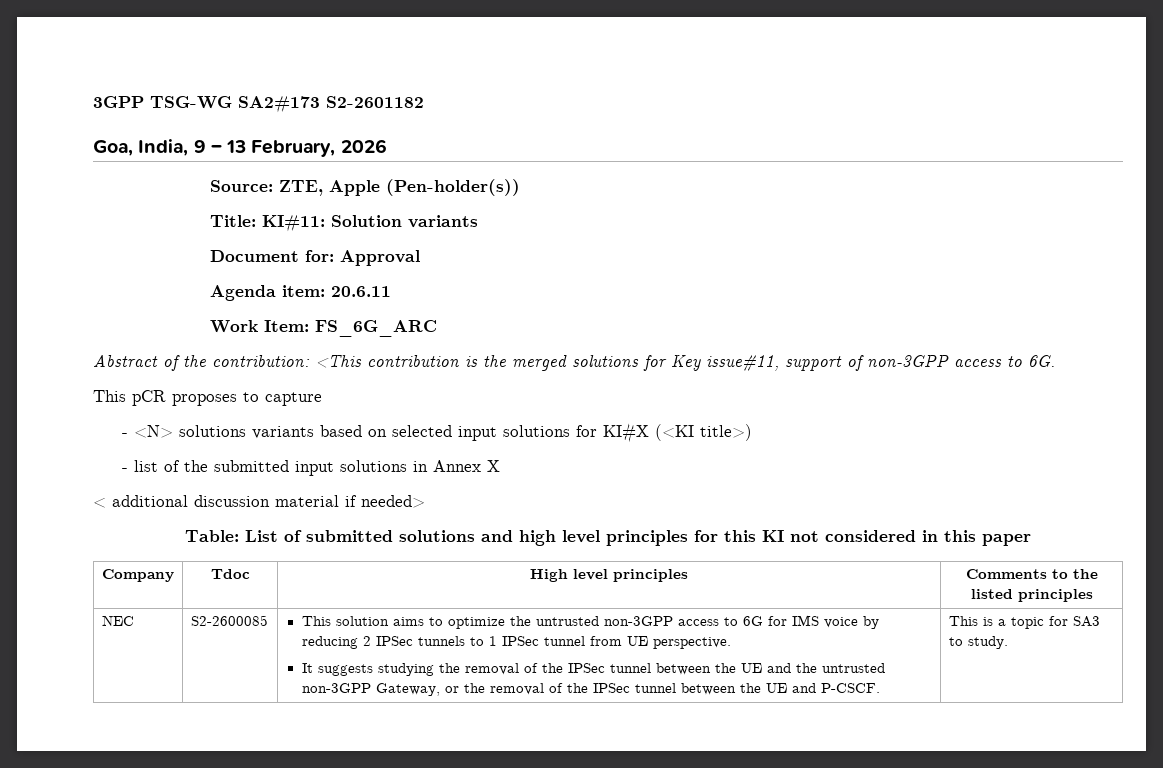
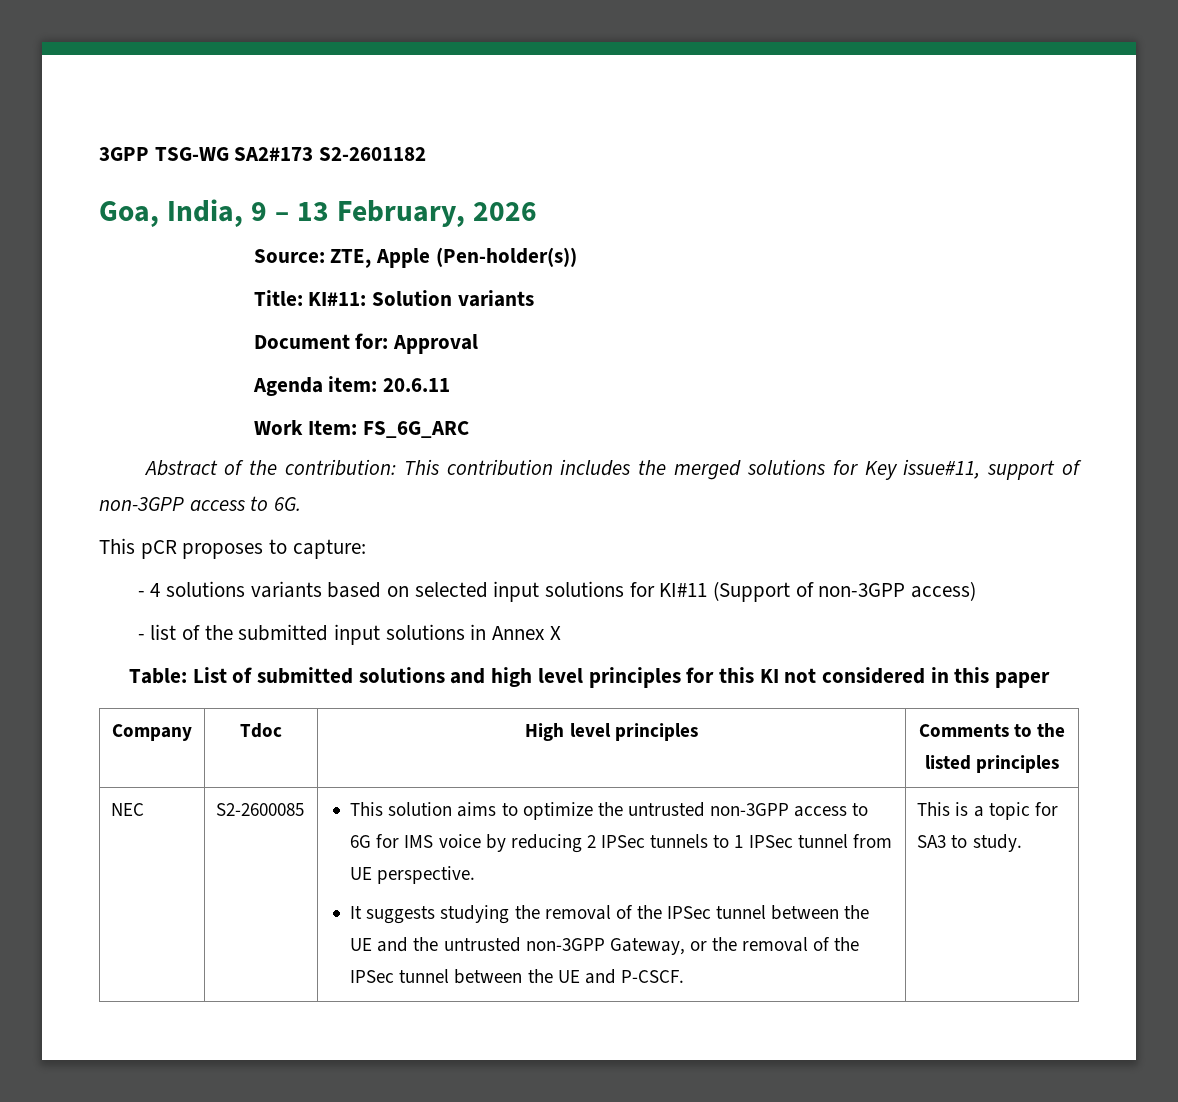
- Abstract of the contribution: <This contribution is the merged solutions for Key issue#11, support of non-3GPP access to 6G.
+ Abstract of the contribution: This contribution includes the merged solutions for Key issue#11, support of non-3GPP access to 6G.
- This pCR proposes to capture
- - <N> solutions variants based on selected input solutions for KI#X (<KI title>)
+ This pCR proposes to capture:
+ - 4 solutions variants based on selected input solutions for KI#11 (Support of non-3GPP access)
- < additional discussion material if needed>

